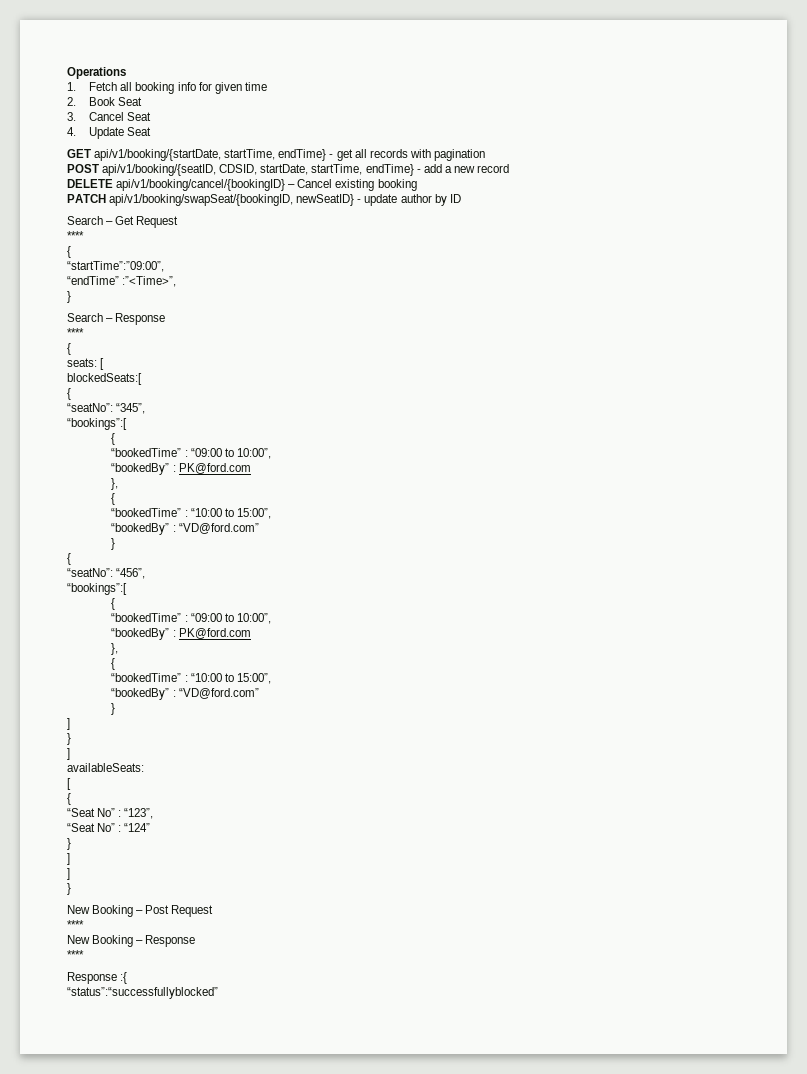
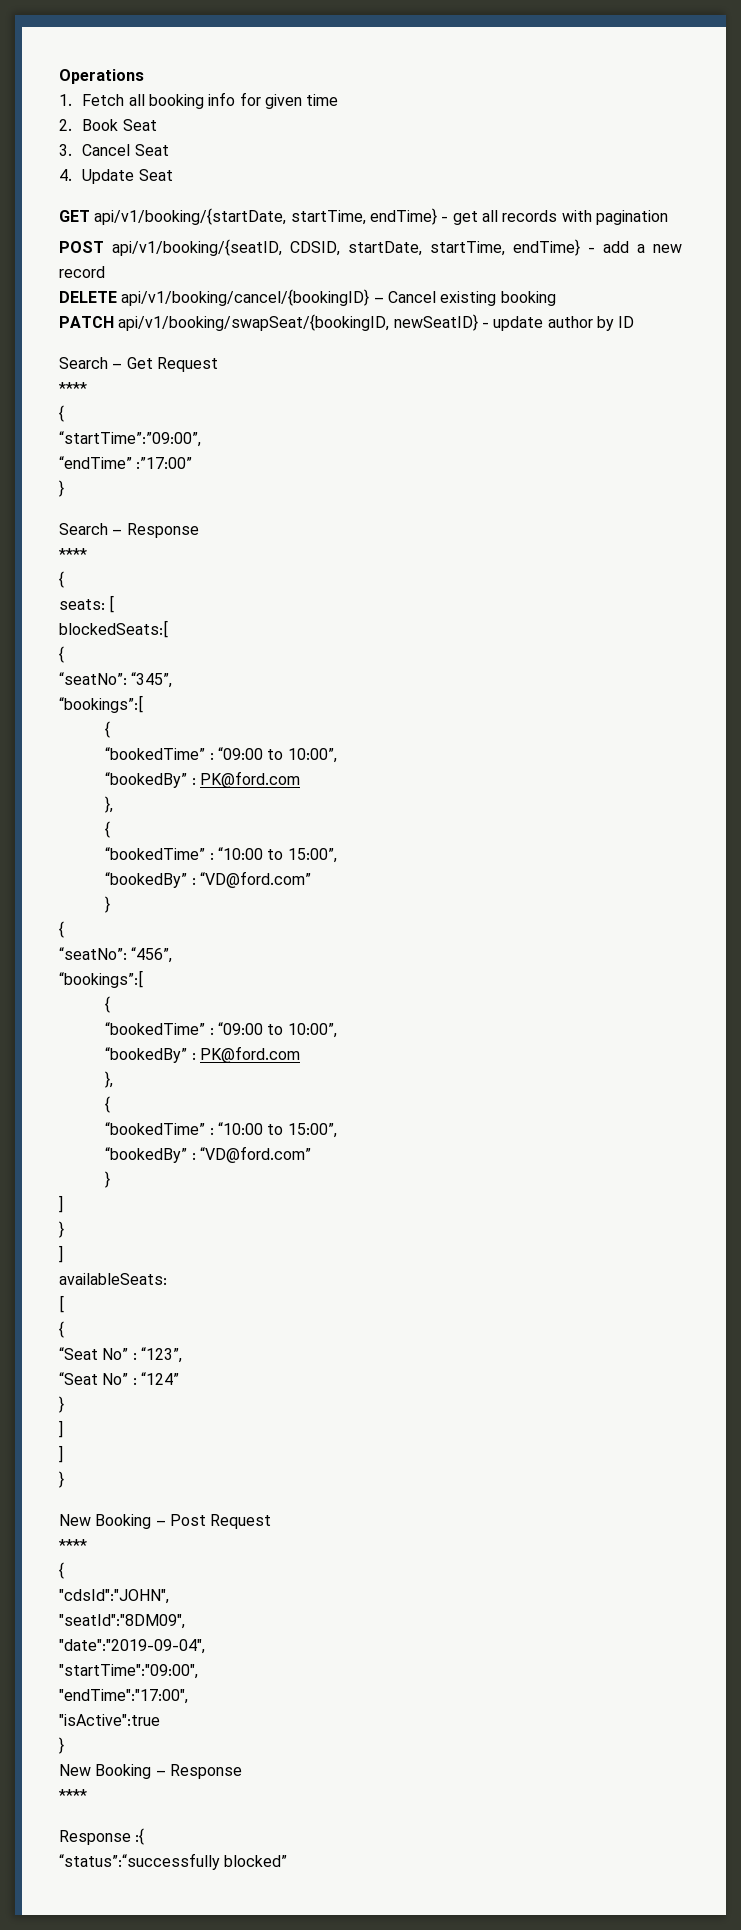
- “endTime” :”<Time>”,
+ “endTime” :”17:00”
  New Booking – Post Request
  ****
+ {
+ "cdsId":"JOHN",
+ "seatId":"8DM09",
+ "date":"2019-09-04",
+ "startTime":"09:00",
+ "endTime":"17:00",
+ "isActive":true
+ }
- “status”:“successfullyblocked”
+ “status”:“successfully blocked”

